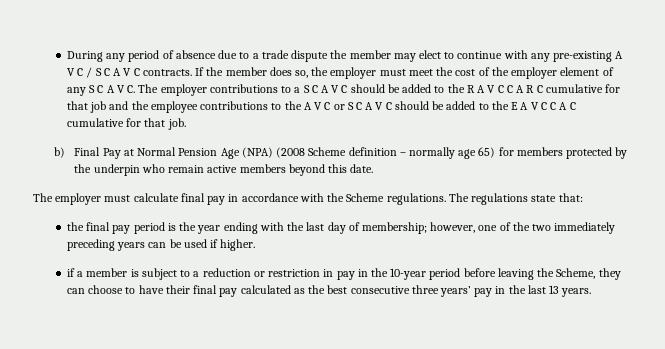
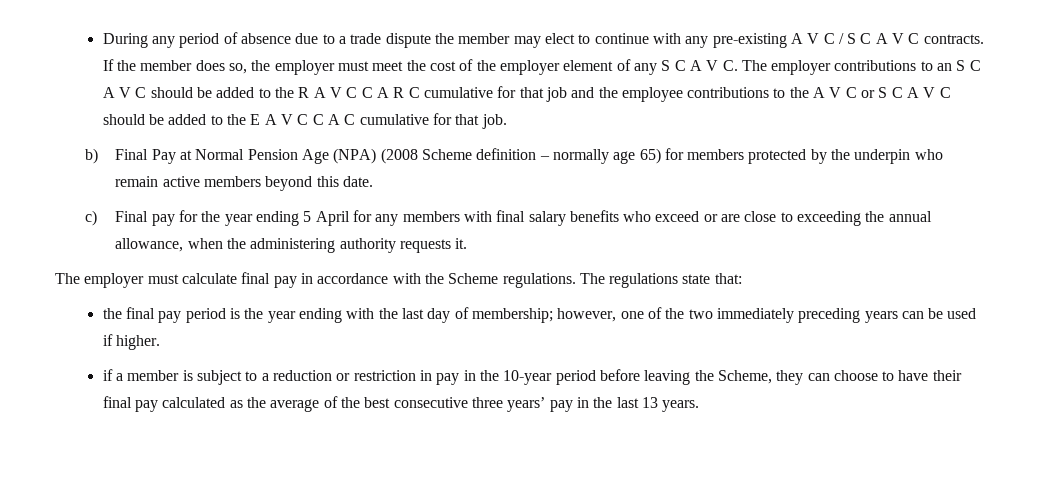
- If the member does so, the employer must meet the cost of the employer element of any S C A V C. The employer contributions to a S C A V C should be added to the R A V C C A R C cumulative for that job and the employee contributions to the A V C or S C A V C should be added to the E A V C C A C cumulative for that job.
+ If the member does so, the employer must meet the cost of the employer element of any S C A V C. The employer contributions to an S C A V C should be added to the R A V C C A R C cumulative for that job and the employee contributions to the A V C or S C A V C should be added to the E A V C C A C cumulative for that job.
+ c) Final pay for the year ending 5 April for any members with final salary benefits who exceed or are close to exceeding the annual allowance, when the administering authority requests it.
- if a member is subject to a reduction or restriction in pay in the 10-year period before leaving the Scheme, they can choose to have their final pay calculated as the best consecutive three years’ pay in the last 13 years.
+ if a member is subject to a reduction or restriction in pay in the 10-year period before leaving the Scheme, they can choose to have their final pay calculated as the average of the best consecutive three years’ pay in the last 13 years.

